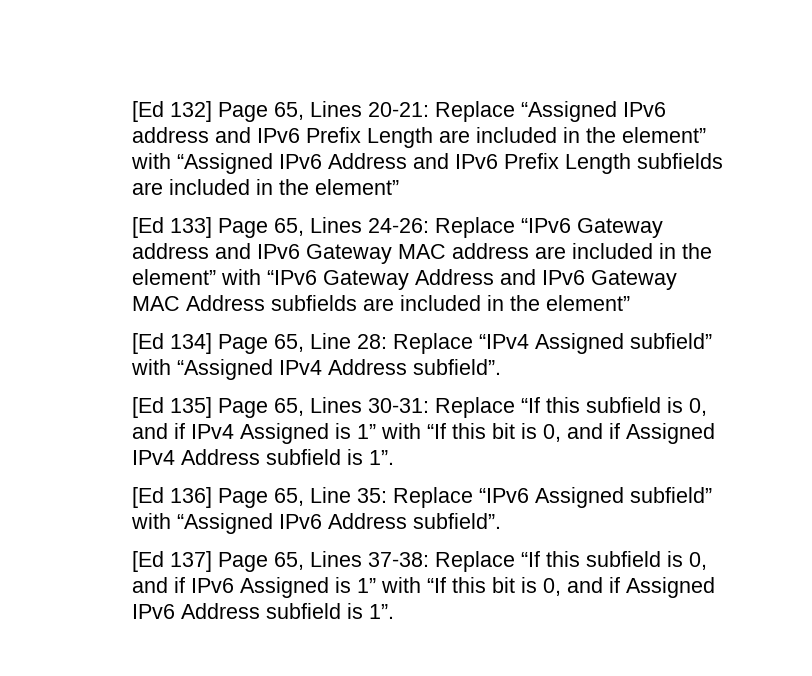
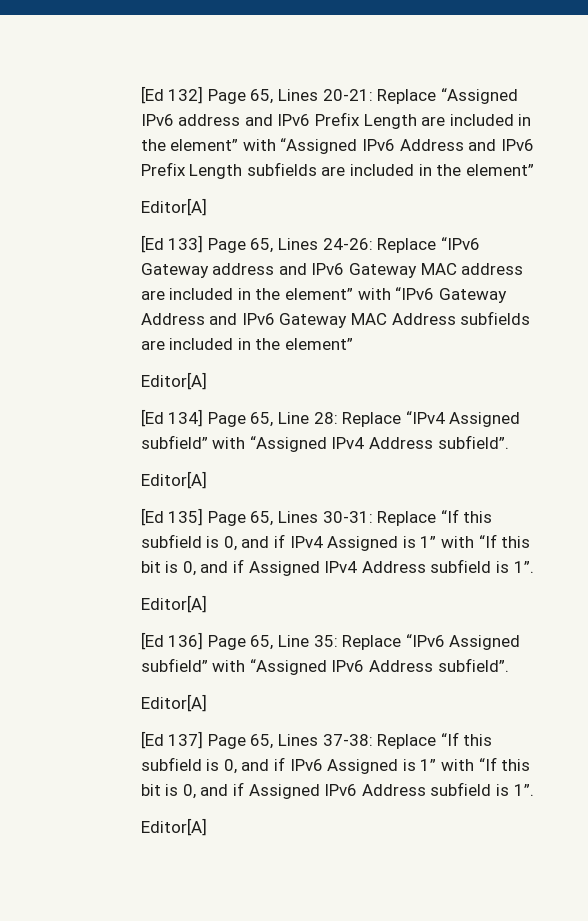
  [Ed 132] Page 65, Lines 20-21: Replace “Assigned IPv6 address and IPv6 Prefix Length are included in the element” with “Assigned IPv6 Address and IPv6 Prefix Length subfields are included in the element”
+ Editor[A]
  [Ed 133] Page 65, Lines 24-26: Replace “IPv6 Gateway address and IPv6 Gateway MAC address are included in the element” with “IPv6 Gateway Address and IPv6 Gateway MAC Address subfields are included in the element”
+ Editor[A]
  [Ed 134] Page 65, Line 28: Replace “IPv4 Assigned subfield” with “Assigned IPv4 Address subfield”.
+ Editor[A]
  [Ed 135] Page 65, Lines 30-31: Replace “If this subfield is 0, and if IPv4 Assigned is 1” with “If this bit is 0, and if Assigned IPv4 Address subfield is 1”.
+ Editor[A]
  [Ed 136] Page 65, Line 35: Replace “IPv6 Assigned subfield” with “Assigned IPv6 Address subfield”.
+ Editor[A]
  [Ed 137] Page 65, Lines 37-38: Replace “If this subfield is 0, and if IPv6 Assigned is 1” with “If this bit is 0, and if Assigned IPv6 Address subfield is 1”.
+ Editor[A]

